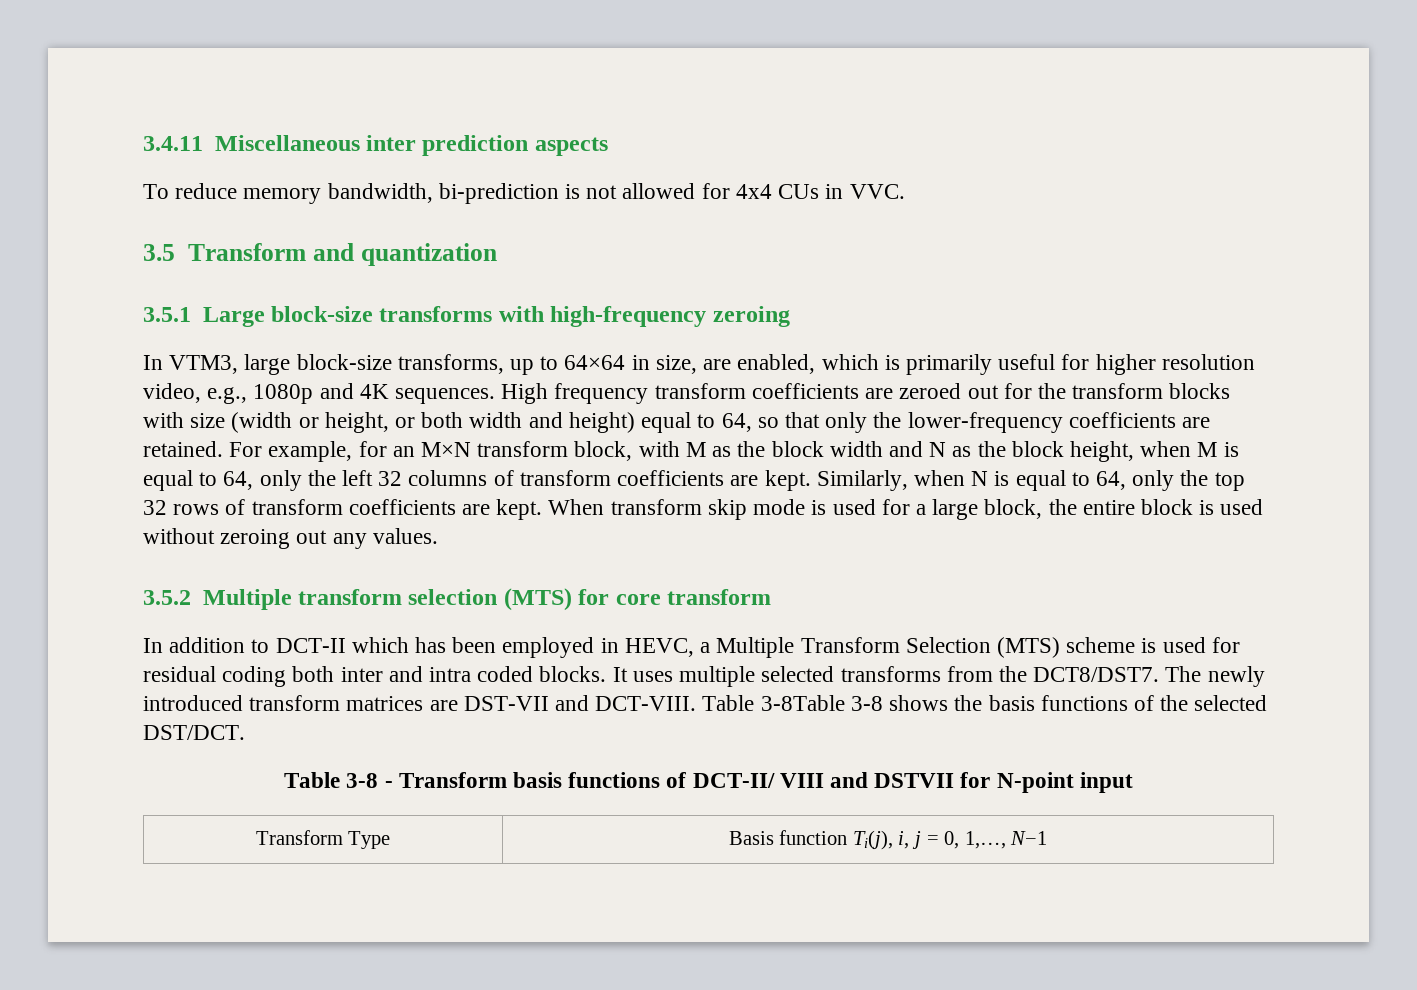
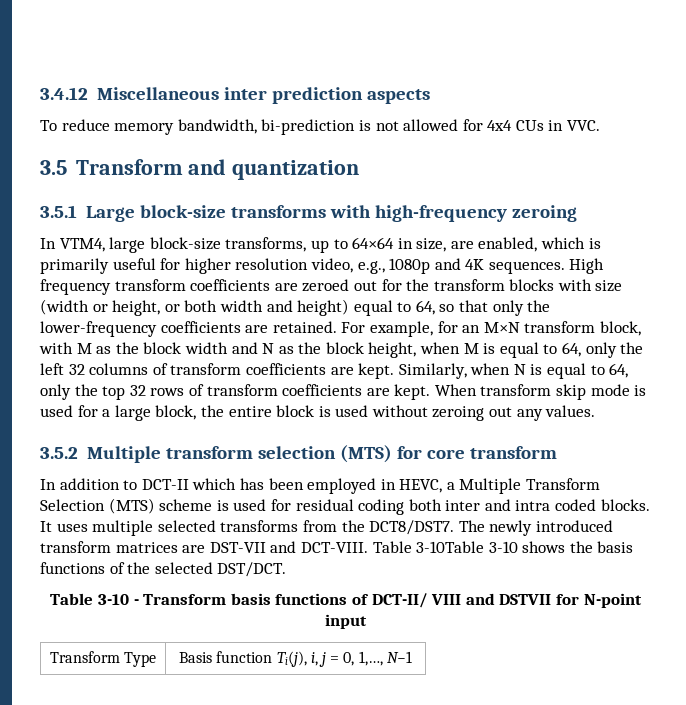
- 3.4.11 Miscellaneous inter prediction aspects
+ 3.4.12 Miscellaneous inter prediction aspects
- In VTM3, large block-size transforms, up to 64×64 in size, are enabled, which is primarily useful for higher resolution video, e.g., 1080p and 4K sequences.
+ In VTM4, large block-size transforms, up to 64×64 in size, are enabled, which is primarily useful for higher resolution video, e.g., 1080p and 4K sequences.
- Table 3-8Table 3-8 shows the basis functions of the selected DST/DCT.
+ Table 3-10Table 3-10 shows the basis functions of the selected DST/DCT.
- Table 3-8 - Transform basis functions of DCT-II/ VIII and DSTVII for N-point input
+ Table 3-10 - Transform basis functions of DCT-II/ VIII and DSTVII for N-point input

